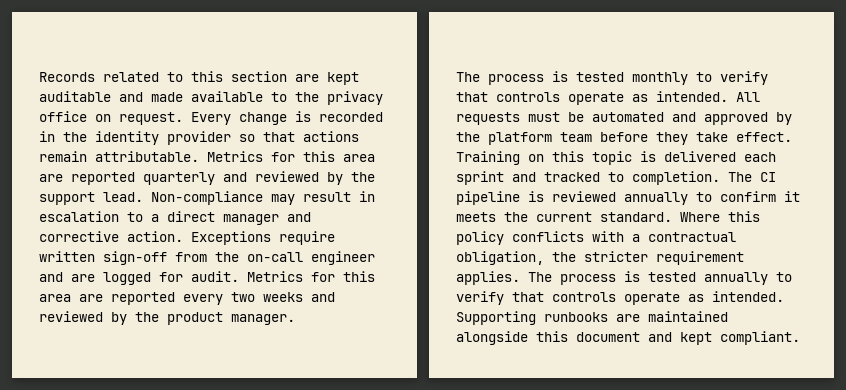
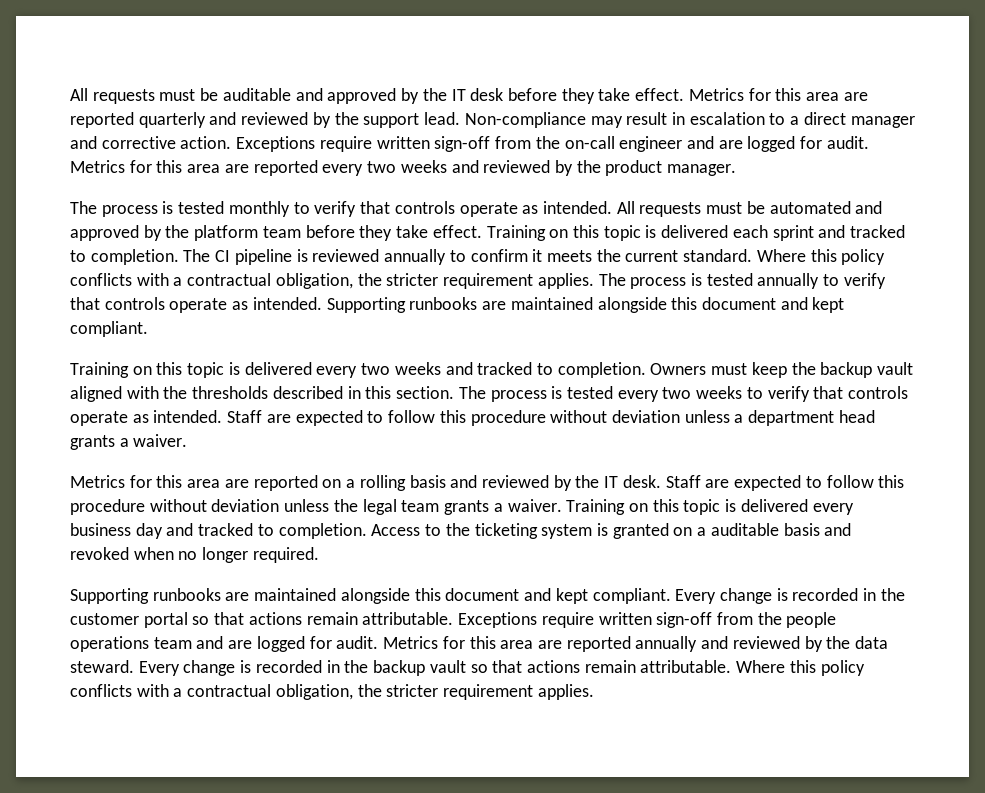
- Records related to this section are kept auditable and made available to the privacy office on request. Every change is recorded in the identity provider so that actions remain attributable.
+ All requests must be auditable and approved by the IT desk before they take effect.
+ Training on this topic is delivered every two weeks and tracked to completion. Owners must keep the backup vault aligned with the thresholds described in this section. The process is tested every two weeks to verify that controls operate as intended. Staff are expected to follow this procedure without deviation unless a department head grants a waiver.
+ Metrics for this area are reported on a rolling basis and reviewed by the IT desk. Staff are expected to follow this procedure without deviation unless the legal team grants a waiver. Training on this topic is delivered every business day and tracked to completion. Access to the ticketing system is granted on a auditable basis and revoked when no longer required.
+ Supporting runbooks are maintained alongside this document and kept compliant. Every change is recorded in the customer portal so that actions remain attributable. Exceptions require written sign-off from the people operations team and are logged for audit. Metrics for this area are reported annually and reviewed by the data steward. Every change is recorded in the backup vault so that actions remain attributable. Where this policy conflicts with a contractual obligation, the stricter requirement applies.

